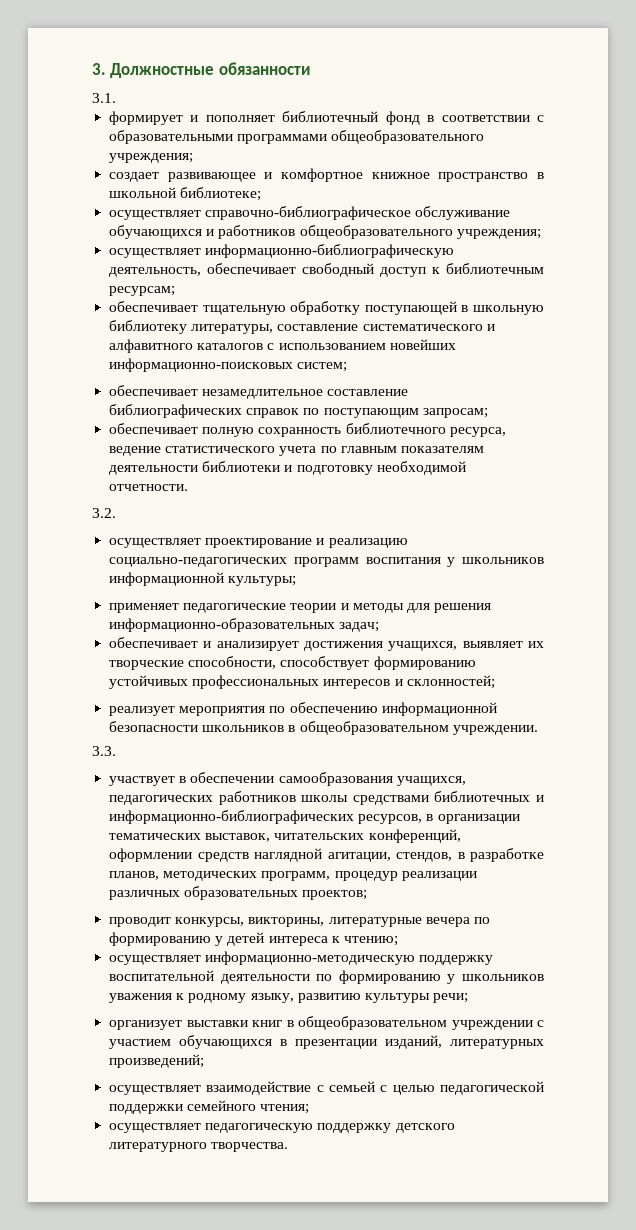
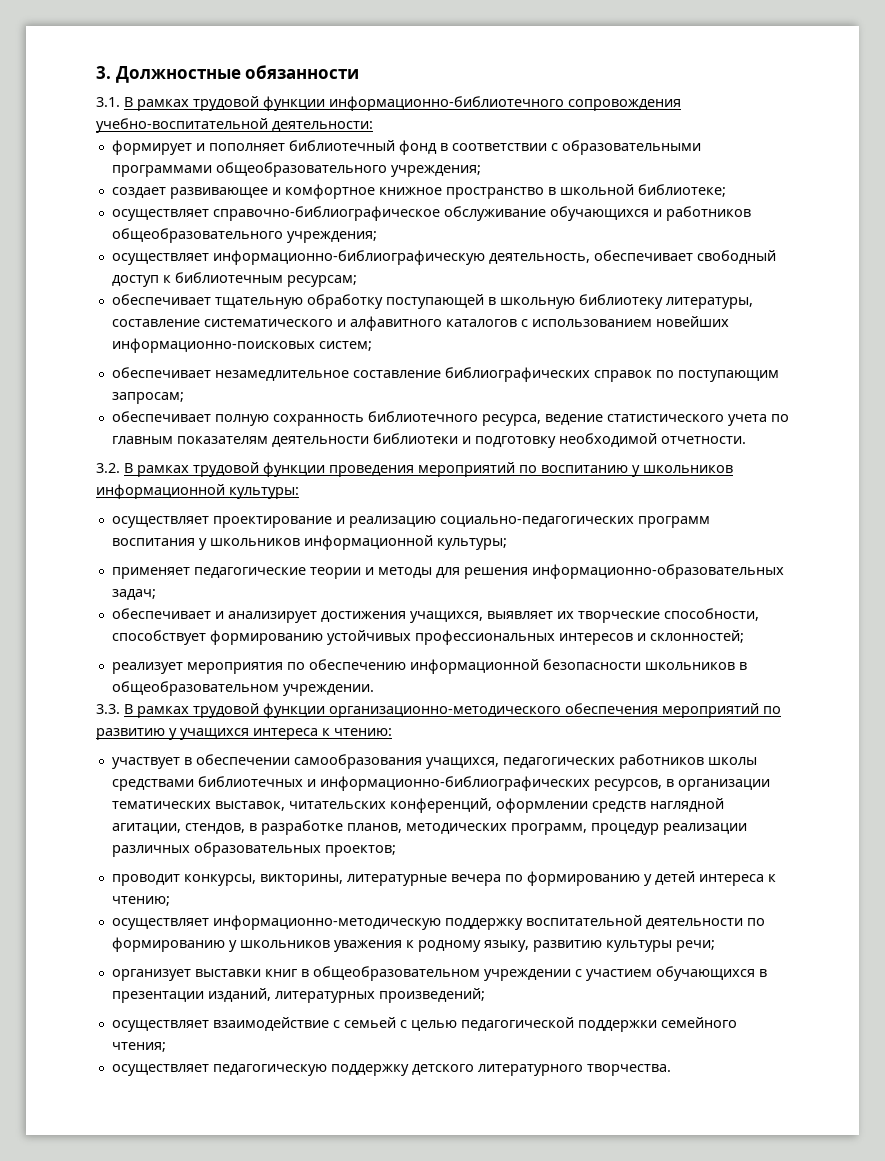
- 3.1.
+ 3.1. В рамках трудовой функции информационно-библиотечного сопровождения учебно-воспитательной деятельности:
- 3.2.
+ 3.2. В рамках трудовой функции проведения мероприятий по воспитанию у школьников информационной культуры:
- 3.3.
+ 3.3. В рамках трудовой функции организационно-методического обеспечения мероприятий по развитию у учащихся интереса к чтению:

